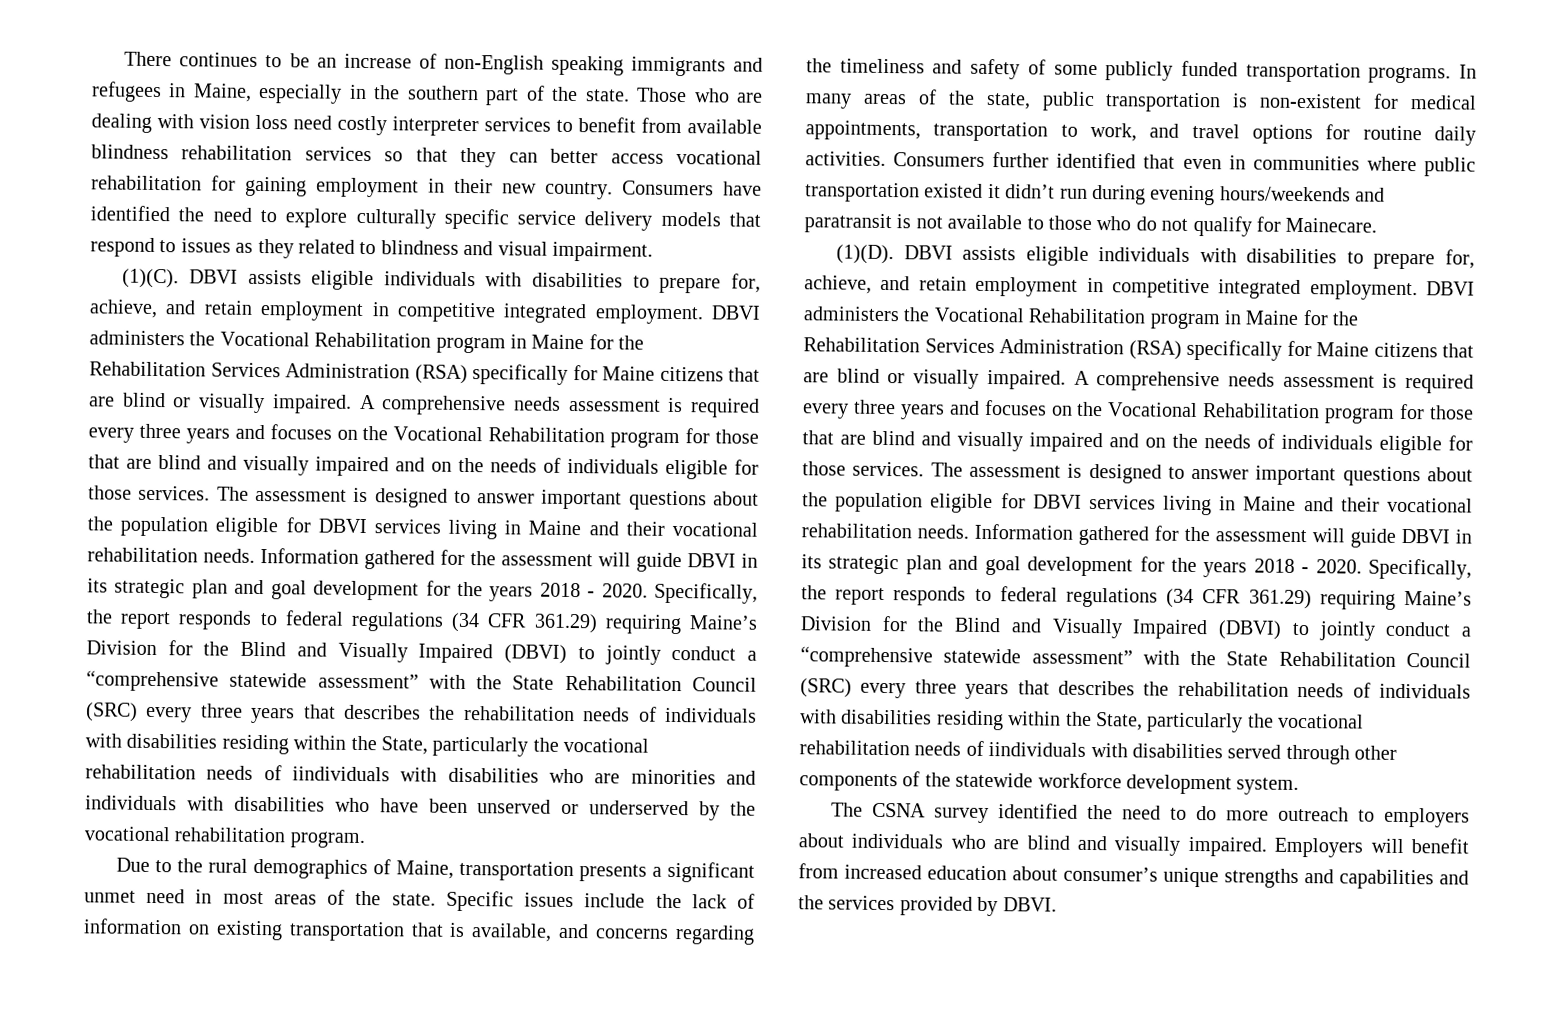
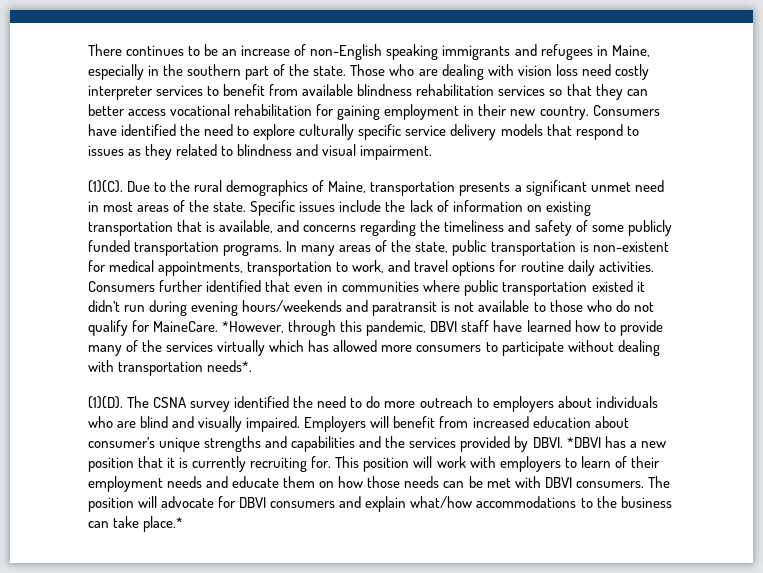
- (1)(C). DBVI assists eligible individuals with disabilities to prepare for, achieve, and retain employment in competitive integrated employment. DBVI administers the Vocational Rehabilitation program in Maine for the Rehabilitation Services Administration (RSA) specifically for Maine citizens that are blind or visually impaired. A comprehensive needs assessment is required every three years and focuses on the Vocational Rehabilitation program for those that are blind and visually impaired and on the needs of individuals eligible for those services. The assessment is designed to answer important questions about the population eligible for DBVI services living in Maine and their vocational rehabilitation needs. Information gathered for the assessment will guide DBVI in its strategic plan and goal development for the years 2018 - 2020. Specifically, the report responds to federal regulations (34 CFR 361.29) requiring Maine’s Division for the Blind and Visually Impaired (DBVI) to jointly conduct a “comprehensive statewide assessment” with the State Rehabilitation Council (SRC) every three years that describes the rehabilitation needs of individuals with disabilities residing within the State, particularly the vocational rehabilitation needs of iindividuals with disabilities who are minorities and individuals with disabilities who have been unserved or underserved by the vocational rehabilitation program.
- Due to the rural demographics of Maine, transportation presents a significant unmet need in most areas of the state.
+ (1)(C). Due to the rural demographics of Maine, transportation presents a significant unmet need in most areas of the state.
- Consumers further identified that even in communities where public transportation existed it didn’t run during evening hours/weekends and paratransit is not available to those who do not qualify for Mainecare.
- (1)(D). DBVI assists eligible individuals with disabilities to prepare for, achieve, and retain employment in competitive integrated employment. DBVI administers the Vocational Rehabilitation program in Maine for the Rehabilitation Services Administration (RSA) specifically for Maine citizens that are blind or visually impaired. A comprehensive needs assessment is required every three years and focuses on the Vocational Rehabilitation program for those that are blind and visually impaired and on the needs of individuals eligible for those services. The assessment is designed to answer important questions about the population eligible for DBVI services living in Maine and their vocational rehabilitation needs. Information gathered for the assessment will guide DBVI in its strategic plan and goal development for the years 2018 - 2020. Specifically, the report responds to federal regulations (34 CFR 361.29) requiring Maine’s Division for the Blind and Visually Impaired (DBVI) to jointly conduct a “comprehensive statewide assessment” with the State Rehabilitation Council (SRC) every three years that describes the rehabilitation needs of individuals with disabilities residing within the State, particularly the vocational rehabilitation needs of iindividuals with disabilities served through other components of the statewide workforce development system.
- The CSNA survey identified the need to do more outreach to employers about individuals who are blind and visually impaired.
+ Consumers further identified that even in communities where public transportation existed it didn’t run during evening hours/weekends and paratransit is not available to those who do not qualify for MaineCare. *However, through this pandemic, DBVI staff have learned how to provide many of the services virtually which has allowed more consumers to participate without dealing with transportation needs*.
+ (1)(D). The CSNA survey identified the need to do more outreach to employers about individuals who are blind and visually impaired.
+ *DBVI has a new position that it is currently recruiting for. This position will work with employers to learn of their employment needs and educate them on how those needs can be met with DBVI consumers. The position will advocate for DBVI consumers and explain what/how accommodations to the business can take place.*

